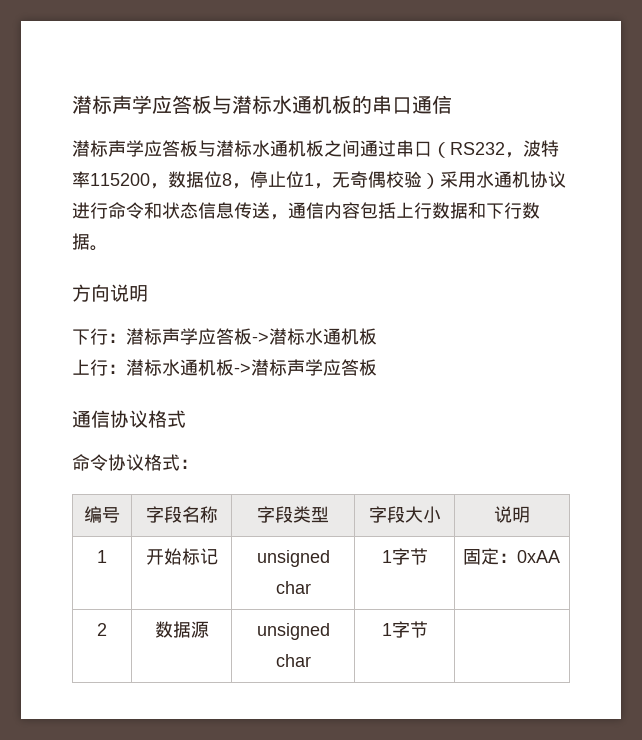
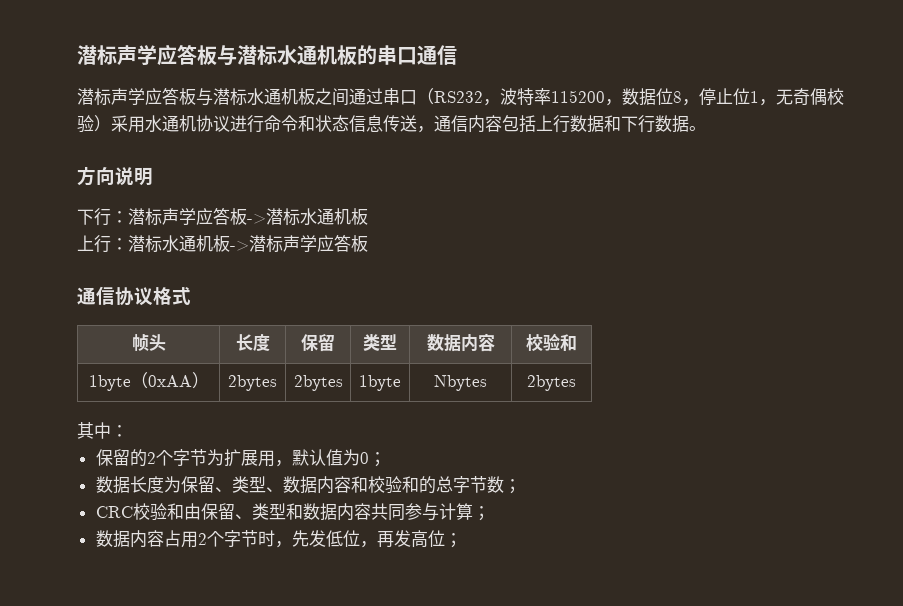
- 命令协议格式：
- 编号 | 字段名称 | 字段类型 | 字段大小 | 说明
- 1 | 开始标记 | unsigned char | 1字节 | 固定：0xAA
- 2 | 数据源 | unsigned char | 1字节 |
+ 帧头 | 长度 | 保留 | 类型 | 数据内容 | 校验和
+ 1byte（0xAA） | 2bytes | 2bytes | 1byte | Nbytes | 2bytes
+ 其中：
+ 保留的2个字节为扩展用，默认值为0；
+ 数据长度为保留、类型、数据内容和校验和的总字节数；
+ CRC校验和由保留、类型和数据内容共同参与计算；
+ 数据内容占用2个字节时，先发低位，再发高位；

